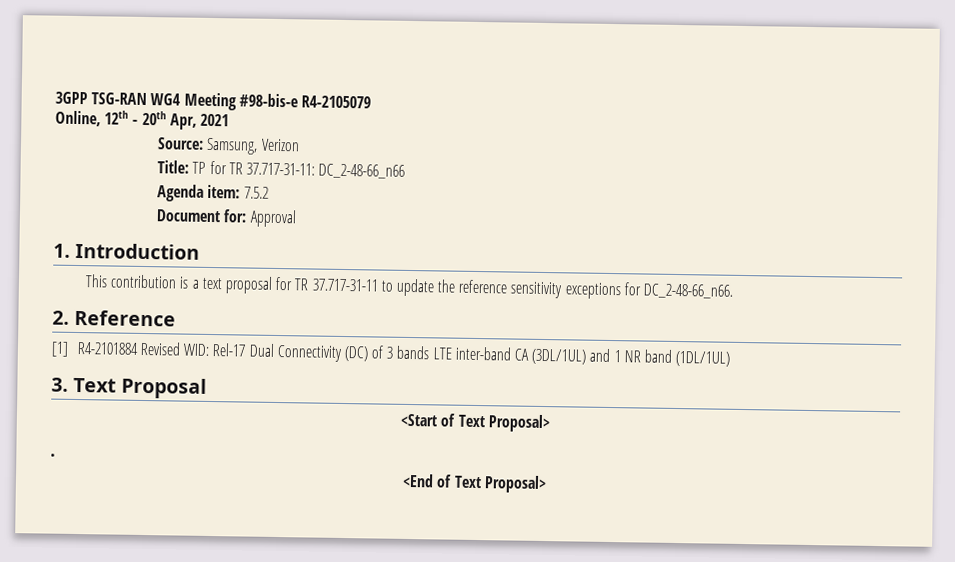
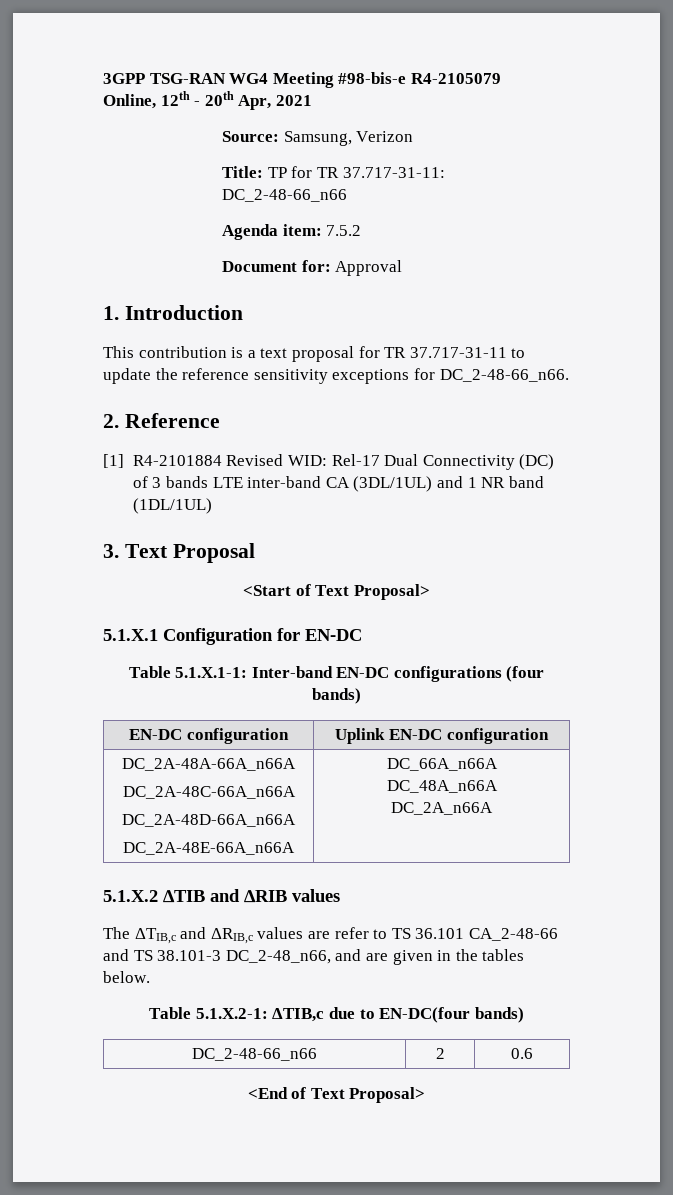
- .
+ 5.1.X.1 Configuration for EN-DC
+ Table 5.1.X.1-1: Inter-band EN-DC configurations (four bands)
+ EN-DC configuration | Uplink EN-DC configuration
+ DC_2A-48A-66A_n66A
+ DC_2A-48C-66A_n66A
+ DC_2A-48D-66A_n66A
+ DC_2A-48E-66A_n66A | DC_66A_n66A
+ DC_48A_n66A
+ DC_2A_n66A
+ 5.1.X.2 ∆TIB and ∆RIB values
+ The ΔTIB,c and ΔRIB,c values are refer to TS 36.101 CA_2-48-66 and TS 38.101-3 DC_2-48_n66, and are given in the tables below.
+ Table 5.1.X.2-1: ΔTIB,c due to EN-DC(four bands)
+ DC_2-48-66_n66 | 2 | 0.6

